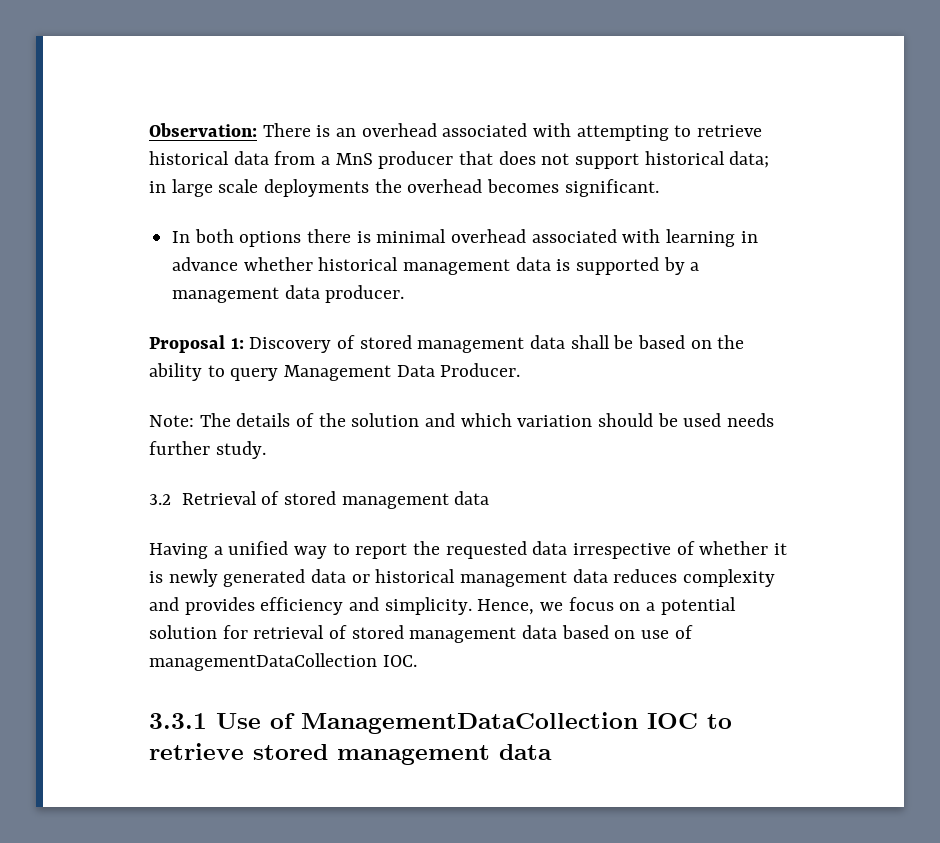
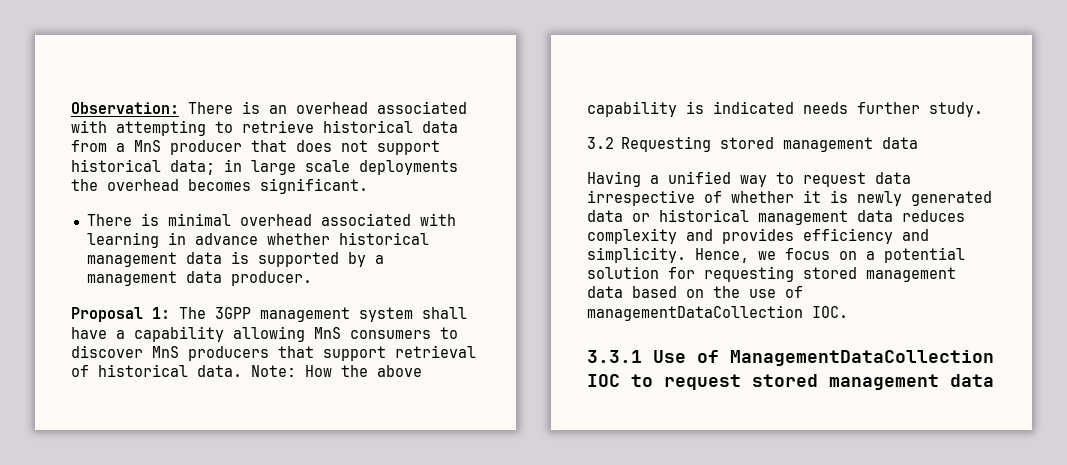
- In both options there is minimal overhead associated with learning in advance whether historical management data is supported by a management data producer.
+ There is minimal overhead associated with learning in advance whether historical management data is supported by a management data producer.
- Proposal 1: Discovery of stored management data shall be based on the ability to query Management Data Producer.
- Note: The details of the solution and which variation should be used needs further study.
+ Proposal 1: The 3GPP management system shall have a capability allowing MnS consumers to discover MnS producers that support retrieval of historical data. Note: How the above capability is indicated needs further study.
- 3.2 Retrieval of stored management data
+ 3.2 Requesting stored management data
- Having a unified way to report the requested data irrespective of whether it is newly generated data or historical management data reduces complexity and provides efficiency and simplicity.
+ Having a unified way to request data irrespective of whether it is newly generated data or historical management data reduces complexity and provides efficiency and simplicity.
- Hence, we focus on a potential solution for retrieval of stored management data based on use of managementDataCollection IOC.
+ Hence, we focus on a potential solution for requesting stored management data based on the use of managementDataCollection IOC.
- 3.3.1 Use of ManagementDataCollection IOC to retrieve stored management data
+ 3.3.1 Use of ManagementDataCollection IOC to request stored management data

